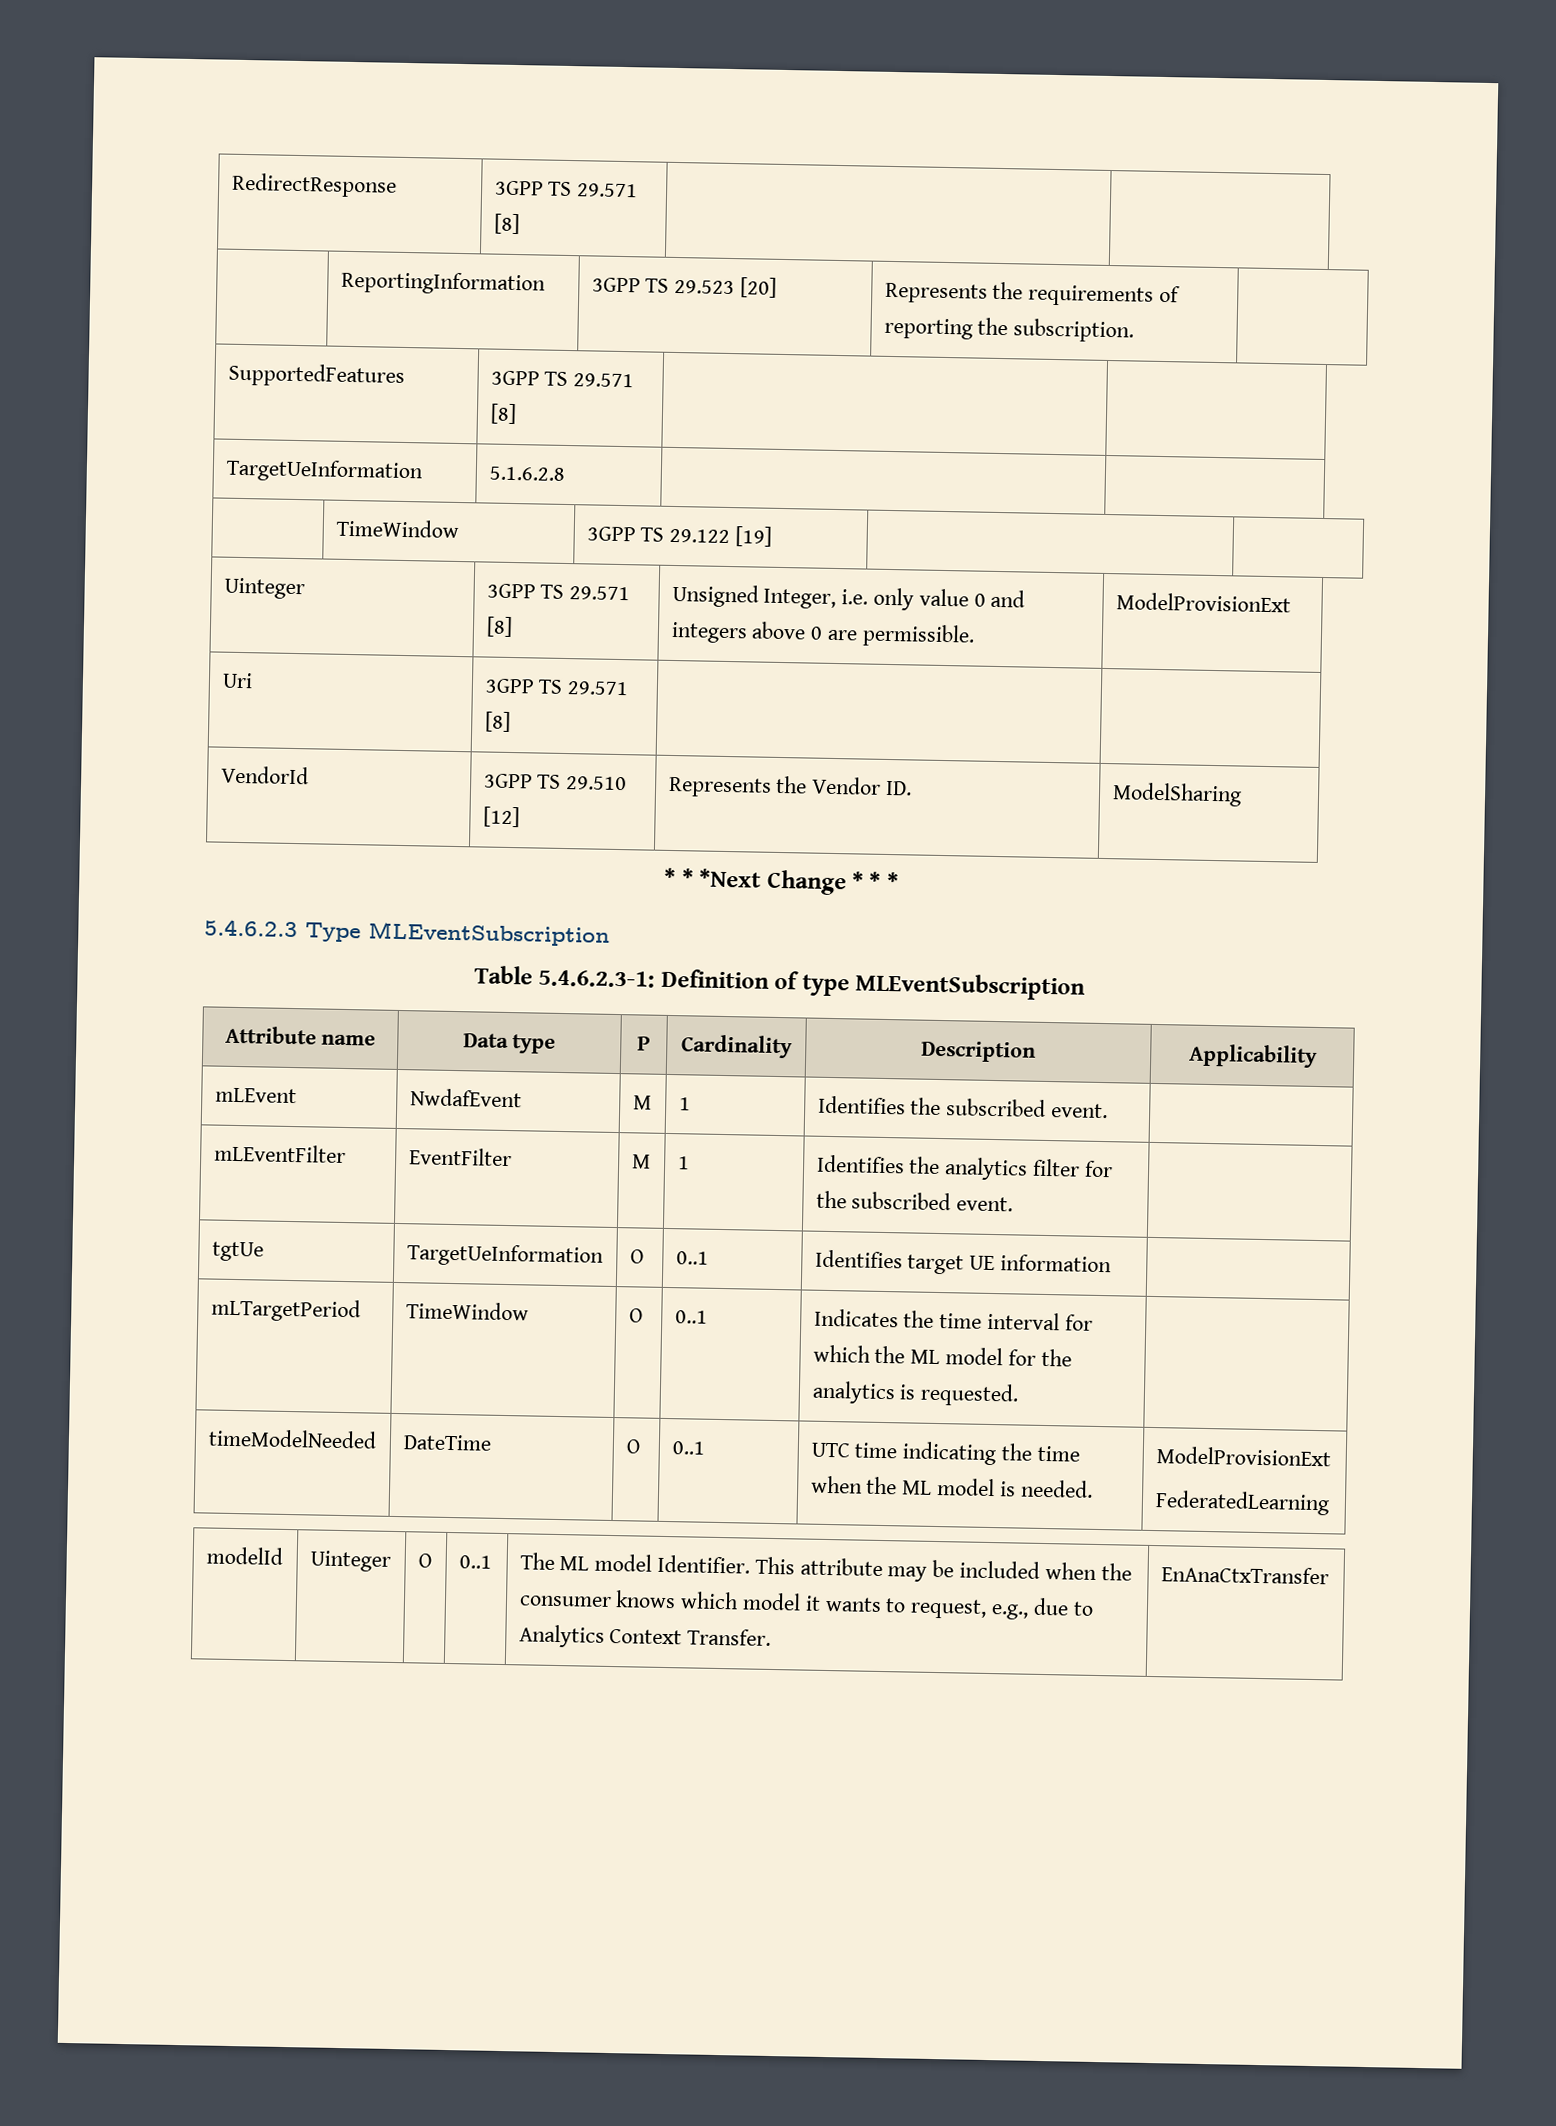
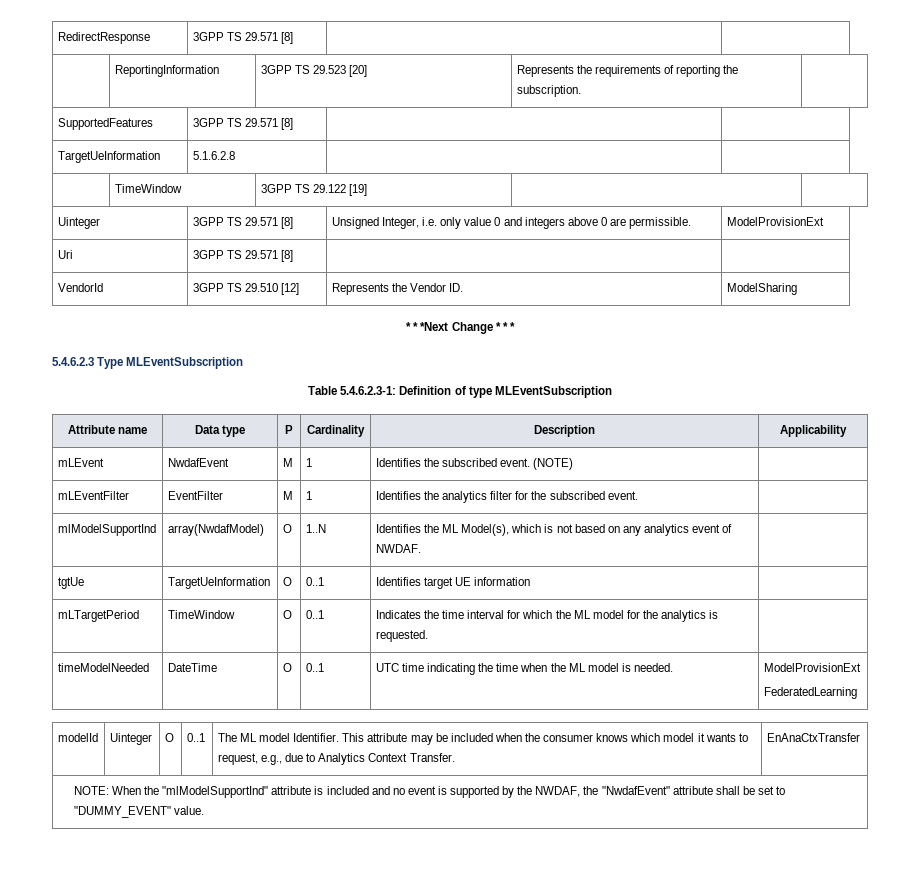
- mLEvent | NwdafEvent | M | 1 | Identifies the subscribed event. |
+ mLEvent | NwdafEvent | M | 1 | Identifies the subscribed event. (NOTE) |
+ mlModelSupportInd | array(NwdafModel) | O | 1..N | Identifies the ML Model(s), which is not based on any analytics event of NWDAF. |
+ NOTE: When the "mlModelSupportInd" attribute is included and no event is supported by the NWDAF, the "NwdafEvent" attribute shall be set to "DUMMY_EVENT" value.

